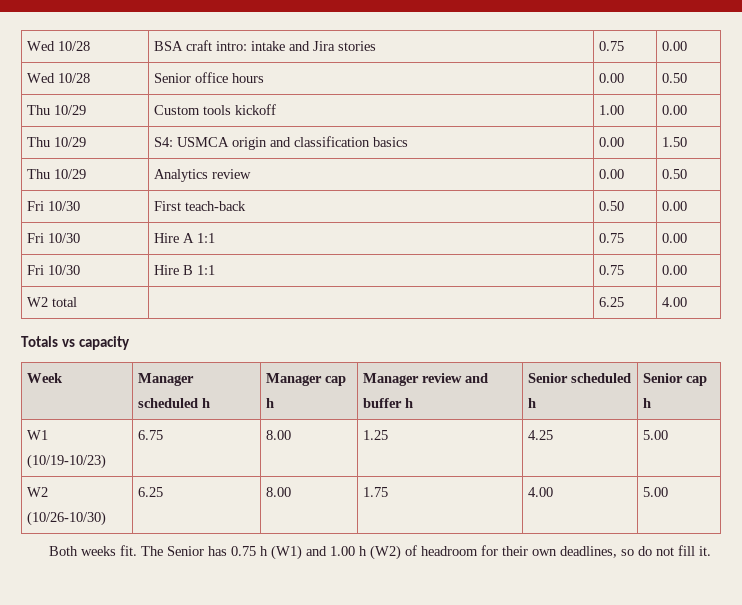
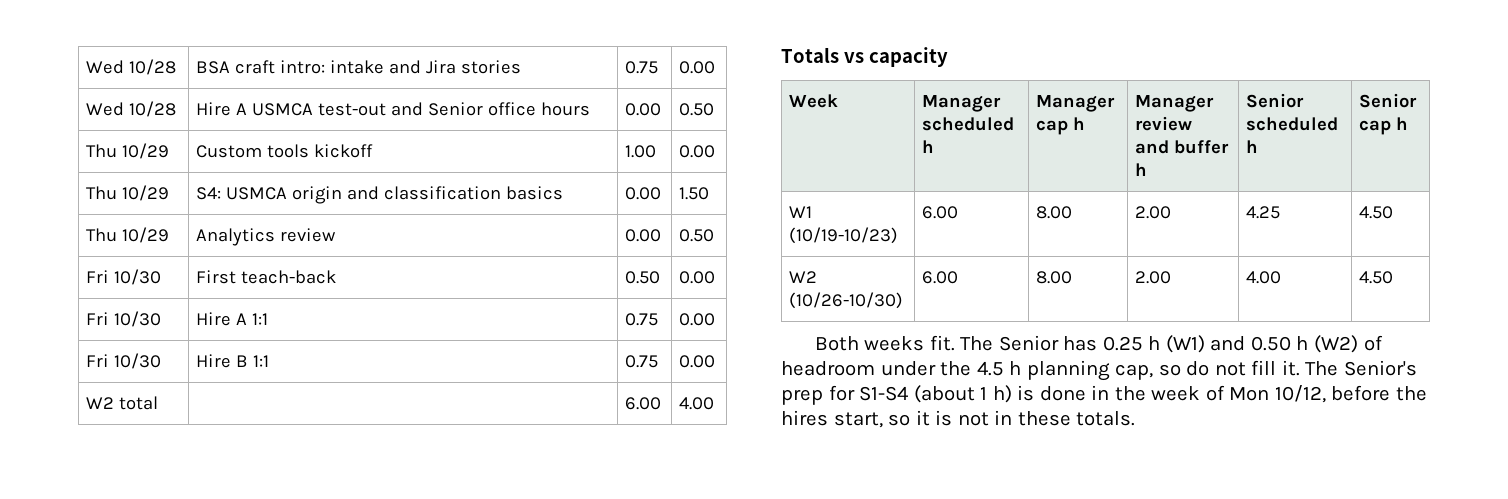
- Wed 10/28 | Senior office hours | 0.00 | 0.50
+ Wed 10/28 | Hire A USMCA test-out and Senior office hours | 0.00 | 0.50
- W2 total | | 6.25 | 4.00
+ W2 total | | 6.00 | 4.00
- W1 (10/19-10/23) | 6.75 | 8.00 | 1.25 | 4.25 | 5.00
+ W1 (10/19-10/23) | 6.00 | 8.00 | 2.00 | 4.25 | 4.50
- W2 (10/26-10/30) | 6.25 | 8.00 | 1.75 | 4.00 | 5.00
+ W2 (10/26-10/30) | 6.00 | 8.00 | 2.00 | 4.00 | 4.50
- The Senior has 0.75 h (W1) and 1.00 h (W2) of headroom for their own deadlines, so do not fill it.
+ The Senior has 0.25 h (W1) and 0.50 h (W2) of headroom under the 4.5 h planning cap, so do not fill it.
+ The Senior's prep for S1-S4 (about 1 h) is done in the week of Mon 10/12, before the hires start, so it is not in these totals.

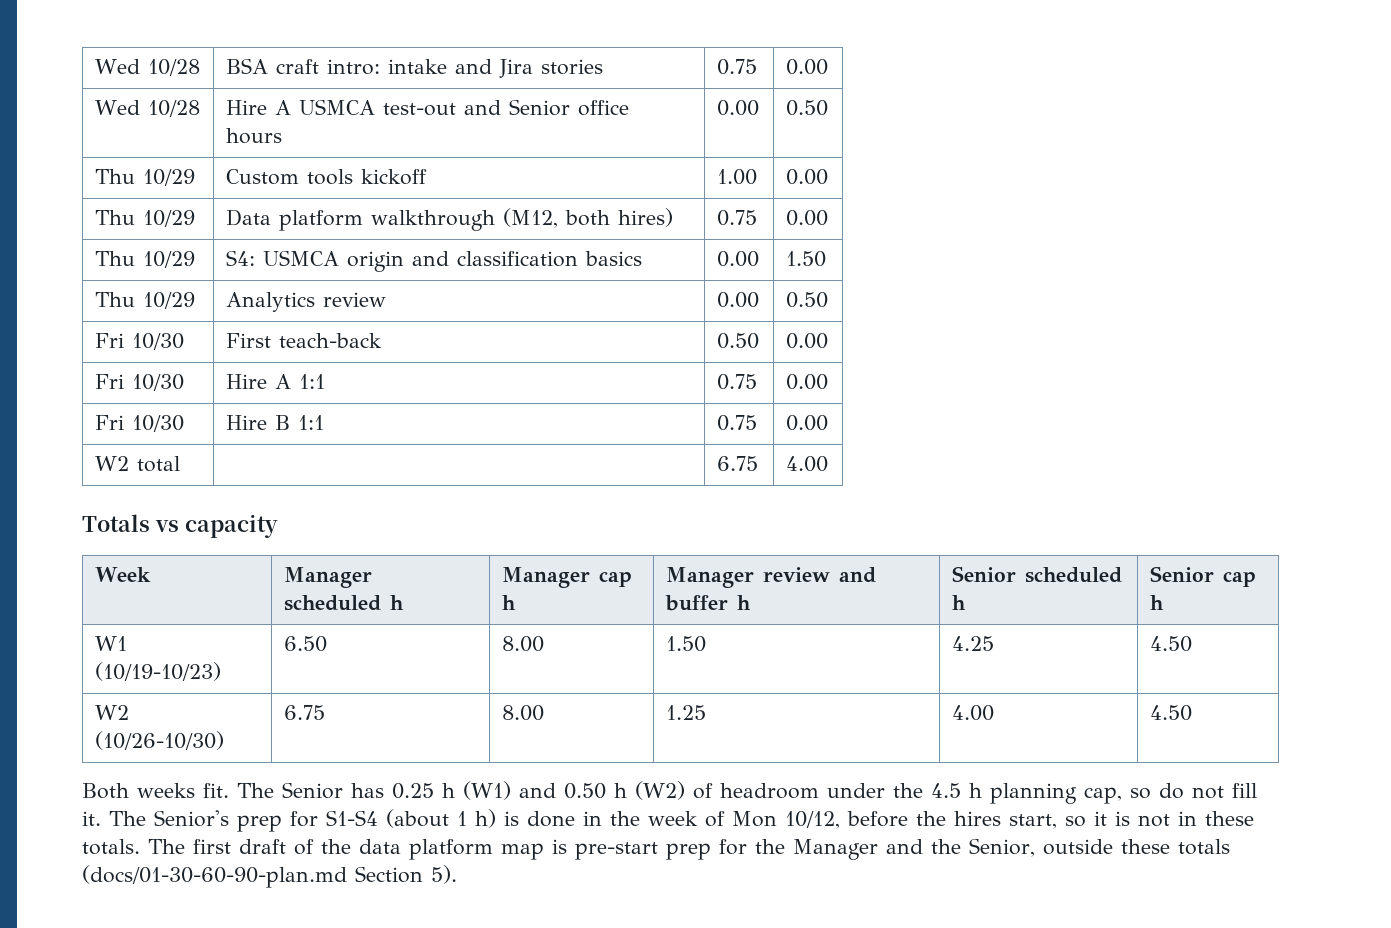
+ Thu 10/29 | Data platform walkthrough (M12, both hires) | 0.75 | 0.00
- W2 total | | 6.00 | 4.00
+ W2 total | | 6.75 | 4.00
- W1 (10/19-10/23) | 6.00 | 8.00 | 2.00 | 4.25 | 4.50
+ W1 (10/19-10/23) | 6.50 | 8.00 | 1.50 | 4.25 | 4.50
- W2 (10/26-10/30) | 6.00 | 8.00 | 2.00 | 4.00 | 4.50
+ W2 (10/26-10/30) | 6.75 | 8.00 | 1.25 | 4.00 | 4.50
+ The first draft of the data platform map is pre-start prep for the Manager and the Senior, outside these totals (docs/01-30-60-90-plan.md Section 5).

